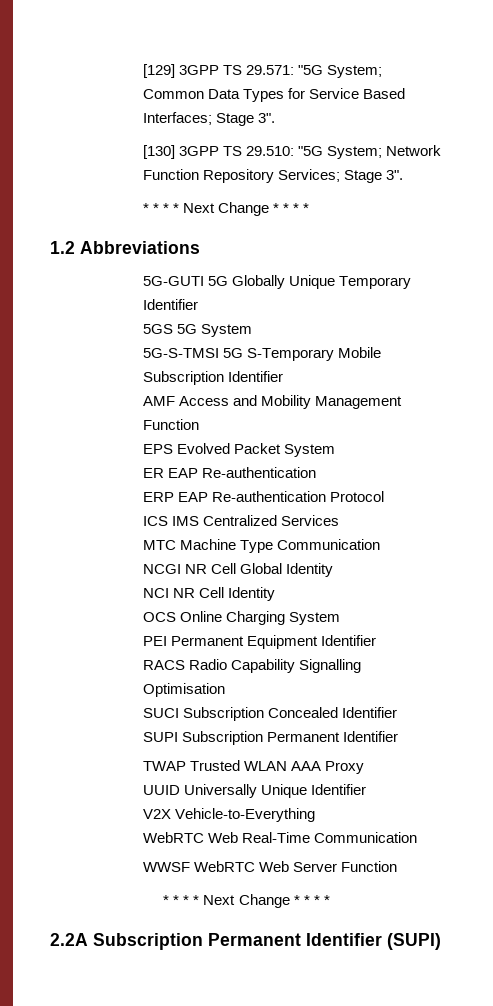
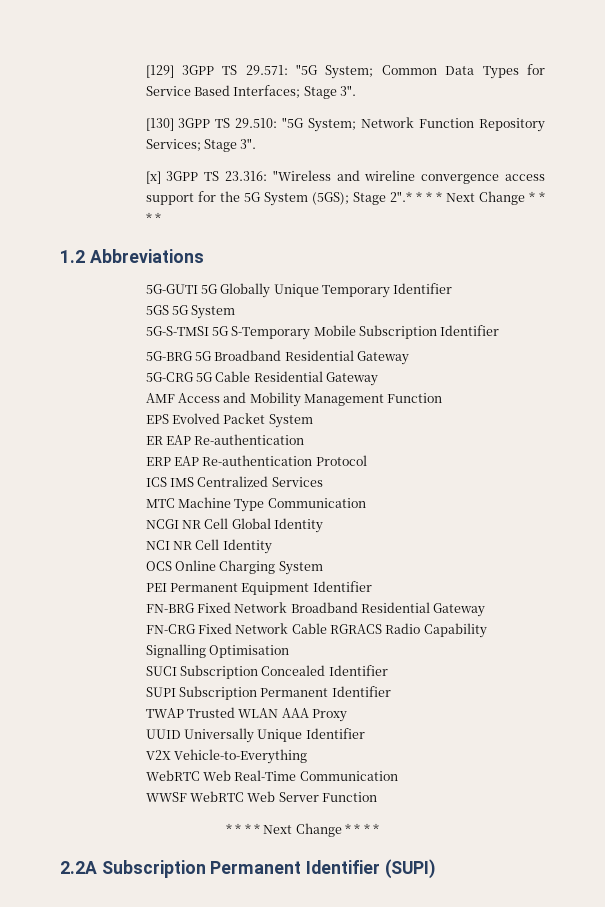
  [130] 3GPP TS 29.510: "5G System; Network Function Repository Services; Stage 3".
- * * * * Next Change * * * *
+ [x] 3GPP TS 23.316: "Wireless and wireline convergence access support for the 5G System (5GS); Stage 2".* * * * Next Change * * * *
+ 5G-BRG 5G Broadband Residential Gateway
+ 5G-CRG 5G Cable Residential Gateway
- RACS Radio Capability Signalling Optimisation
+ FN-BRG Fixed Network Broadband Residential Gateway
+ FN-CRG Fixed Network Cable RGRACS Radio Capability Signalling Optimisation

